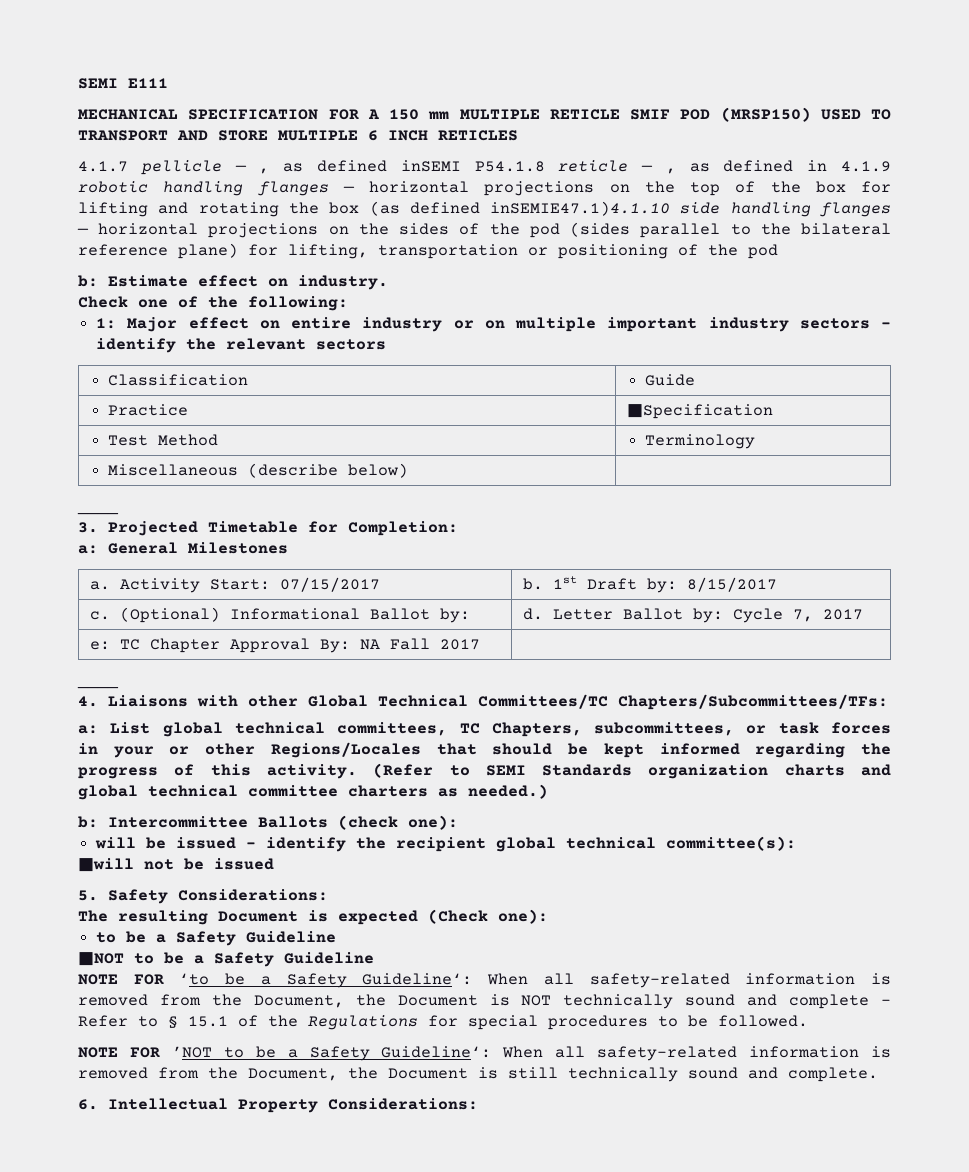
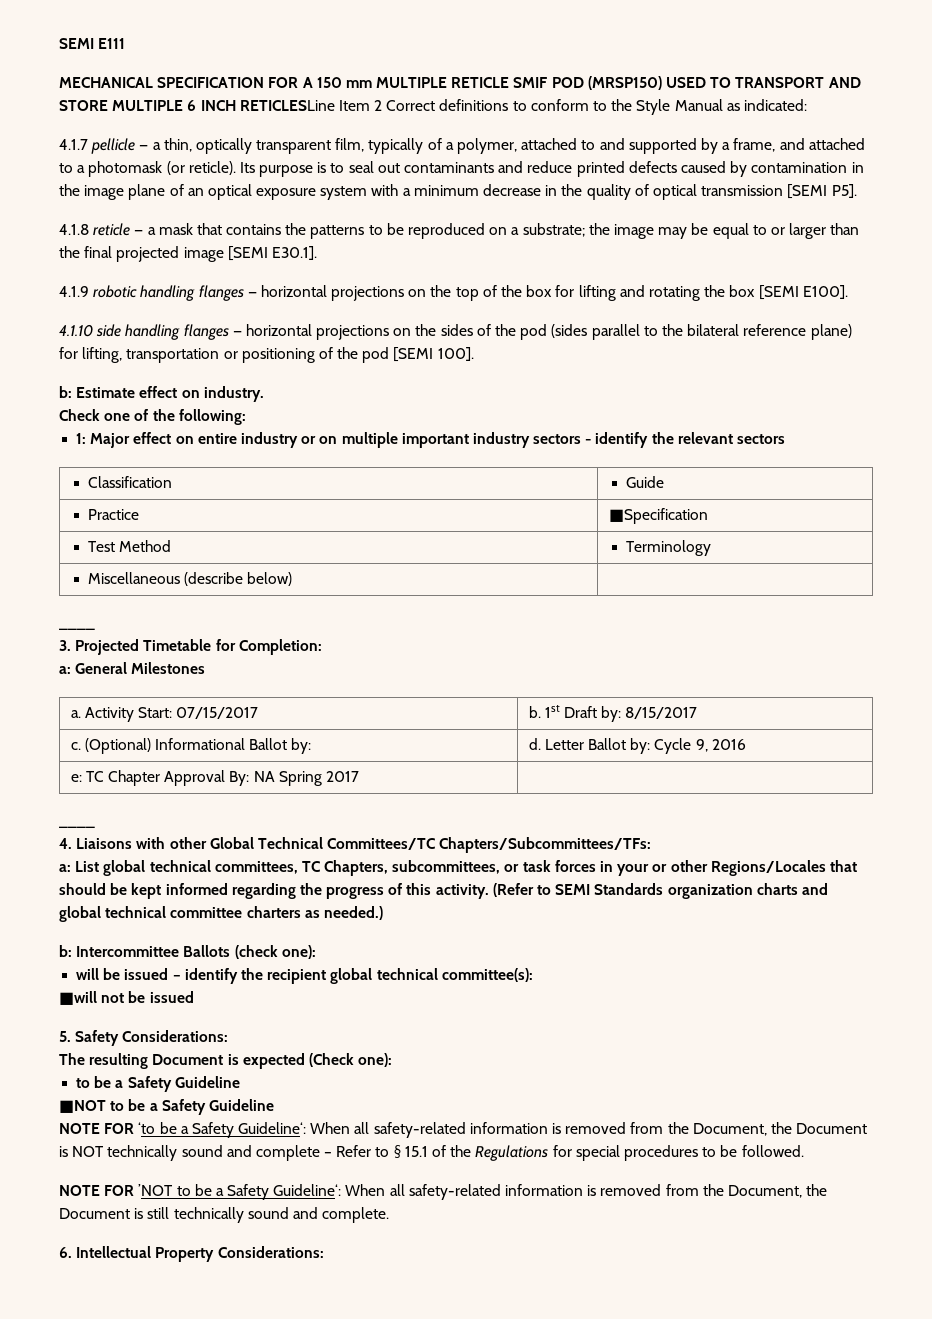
- MECHANICAL SPECIFICATION FOR A 150 mm MULTIPLE RETICLE SMIF POD (MRSP150) USED TO TRANSPORT AND STORE MULTIPLE 6 INCH RETICLES
- 4.1.7 pellicle — , as defined inSEMI P54.1.8 reticle — , as defined in 4.1.9 robotic handling flanges — horizontal projections on the top of the box for lifting and rotating the box (as defined inSEMIE47.1)4.1.10 side handling flanges — horizontal projections on the sides of the pod (sides parallel to the bilateral reference plane) for lifting, transportation or positioning of the pod
+ MECHANICAL SPECIFICATION FOR A 150 mm MULTIPLE RETICLE SMIF POD (MRSP150) USED TO TRANSPORT AND STORE MULTIPLE 6 INCH RETICLESLine Item 2 Correct definitions to conform to the Style Manual as indicated:
+ 4.1.7 pellicle — a thin, optically transparent film, typically of a polymer, attached to and supported by a frame, and attached to a photomask (or reticle). Its purpose is to seal out contaminants and reduce printed defects caused by contamination in the image plane of an optical exposure system with a minimum decrease in the quality of optical transmission [SEMI P5].
+ 4.1.8 reticle — a mask that contains the patterns to be reproduced on a substrate; the image may be equal to or larger than the final projected image [SEMI E30.1].
+ 4.1.9 robotic handling flanges — horizontal projections on the top of the box for lifting and rotating the box [SEMI E100].
+ 4.1.10 side handling flanges — horizontal projections on the sides of the pod (sides parallel to the bilateral reference plane) for lifting, transportation or positioning of the pod [SEMI 100].
- c. (Optional) Informational Ballot by: | d. Letter Ballot by: Cycle 7, 2017
+ c. (Optional) Informational Ballot by: | d. Letter Ballot by: Cycle 9, 2016
- e: TC Chapter Approval By: NA Fall 2017 |
+ e: TC Chapter Approval By: NA Spring 2017 |

